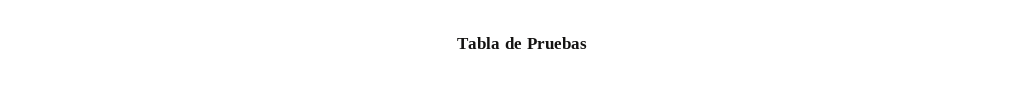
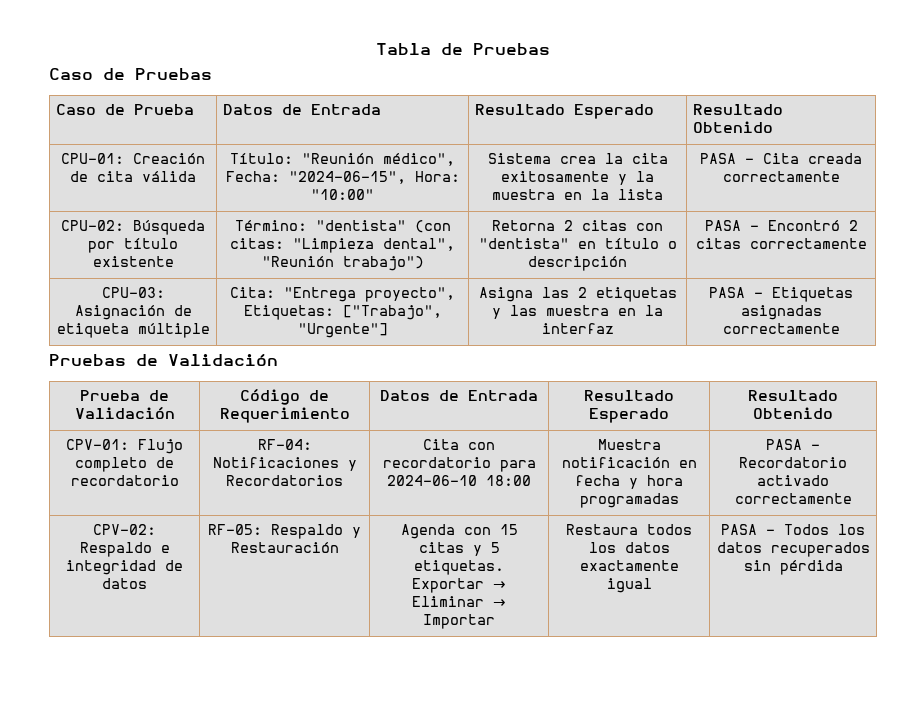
+ Caso de Pruebas
+ Caso de Prueba | Datos de Entrada | Resultado Esperado | Resultado Obtenido
+ CPU-01: Creación de cita válida | Título: "Reunión médico", Fecha: "2024-06-15", Hora: "10:00" | Sistema crea la cita exitosamente y la muestra en la lista | PASA - Cita creada correctamente
+ CPU-02: Búsqueda por título existente | Término: "dentista" (con citas: "Limpieza dental", "Reunión trabajo") | Retorna 2 citas con "dentista" en título o descripción | PASA - Encontró 2 citas correctamente
+ CPU-03: Asignación de etiqueta múltiple | Cita: "Entrega proyecto", Etiquetas: ["Trabajo", "Urgente"] | Asigna las 2 etiquetas y las muestra en la interfaz | PASA - Etiquetas asignadas correctamente
+ Pruebas de Validación
+ Prueba de Validación | Código de Requerimiento | Datos de Entrada | Resultado Esperado | Resultado Obtenido
+ CPV-01: Flujo completo de recordatorio | RF-04: Notificaciones y Recordatorios | Cita con recordatorio para 2024-06-10 18:00 | Muestra notificación en fecha y hora programadas | PASA - Recordatorio activado correctamente
+ CPV-02: Respaldo e integridad de datos | RF-05: Respaldo y Restauración | Agenda con 15 citas y 5 etiquetas. Exportar → Eliminar → Importar | Restaura todos los datos exactamente igual | PASA - Todos los datos recuperados sin pérdida

